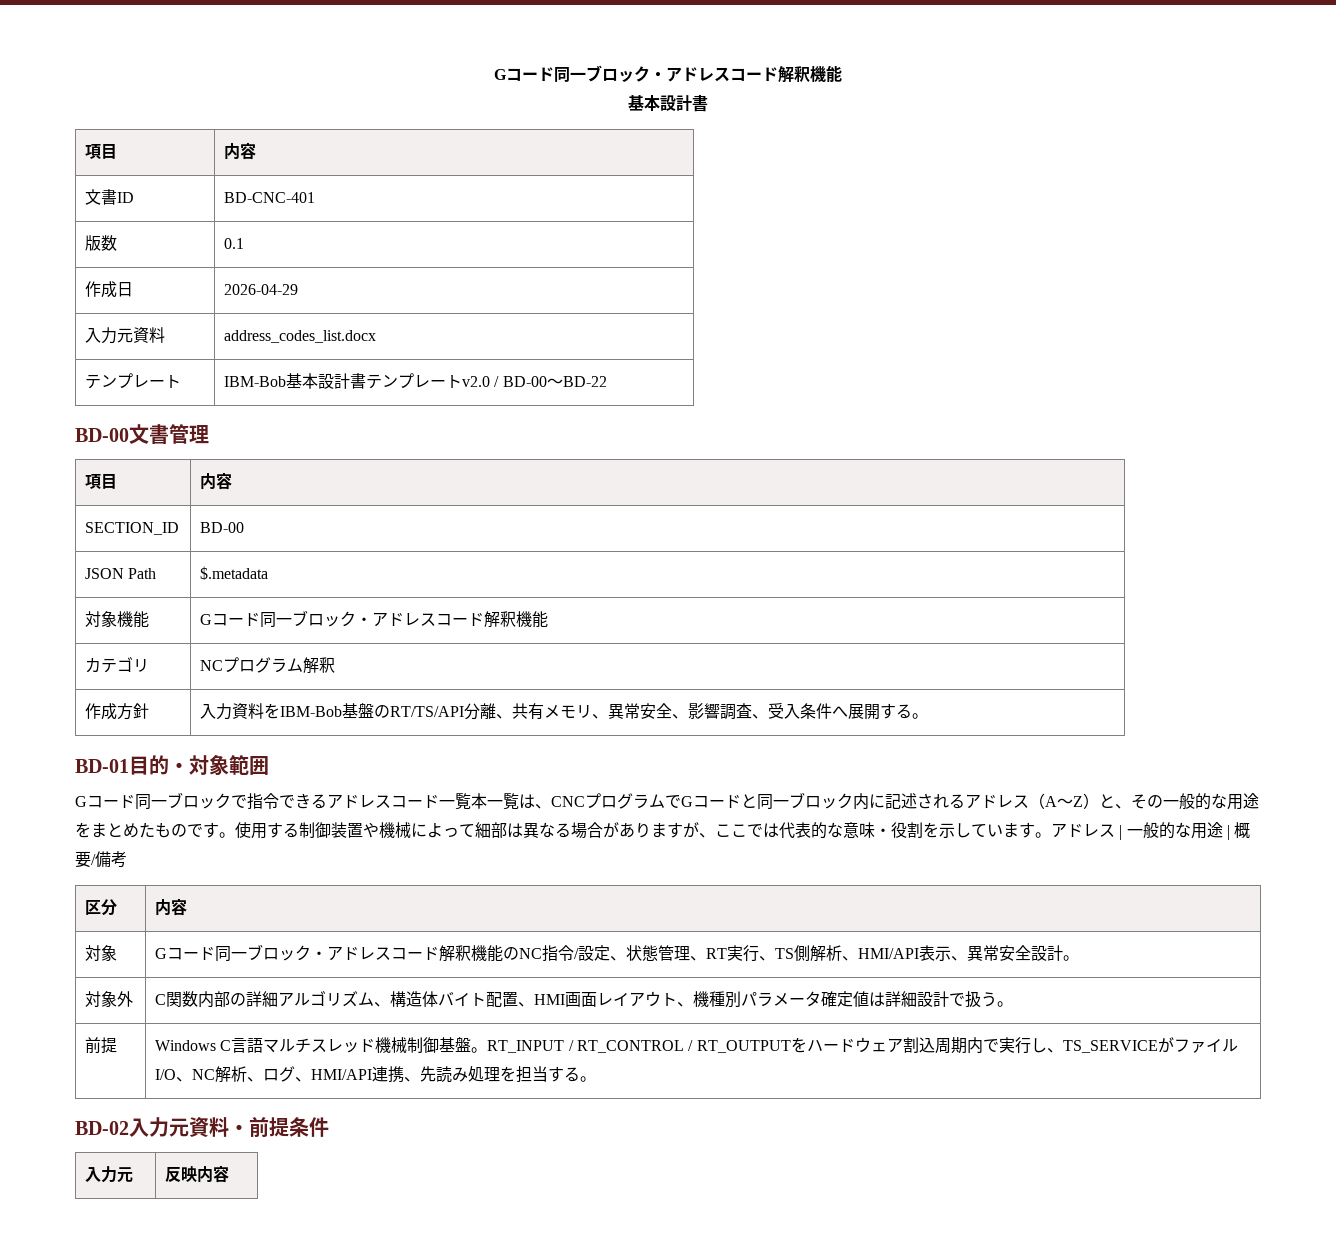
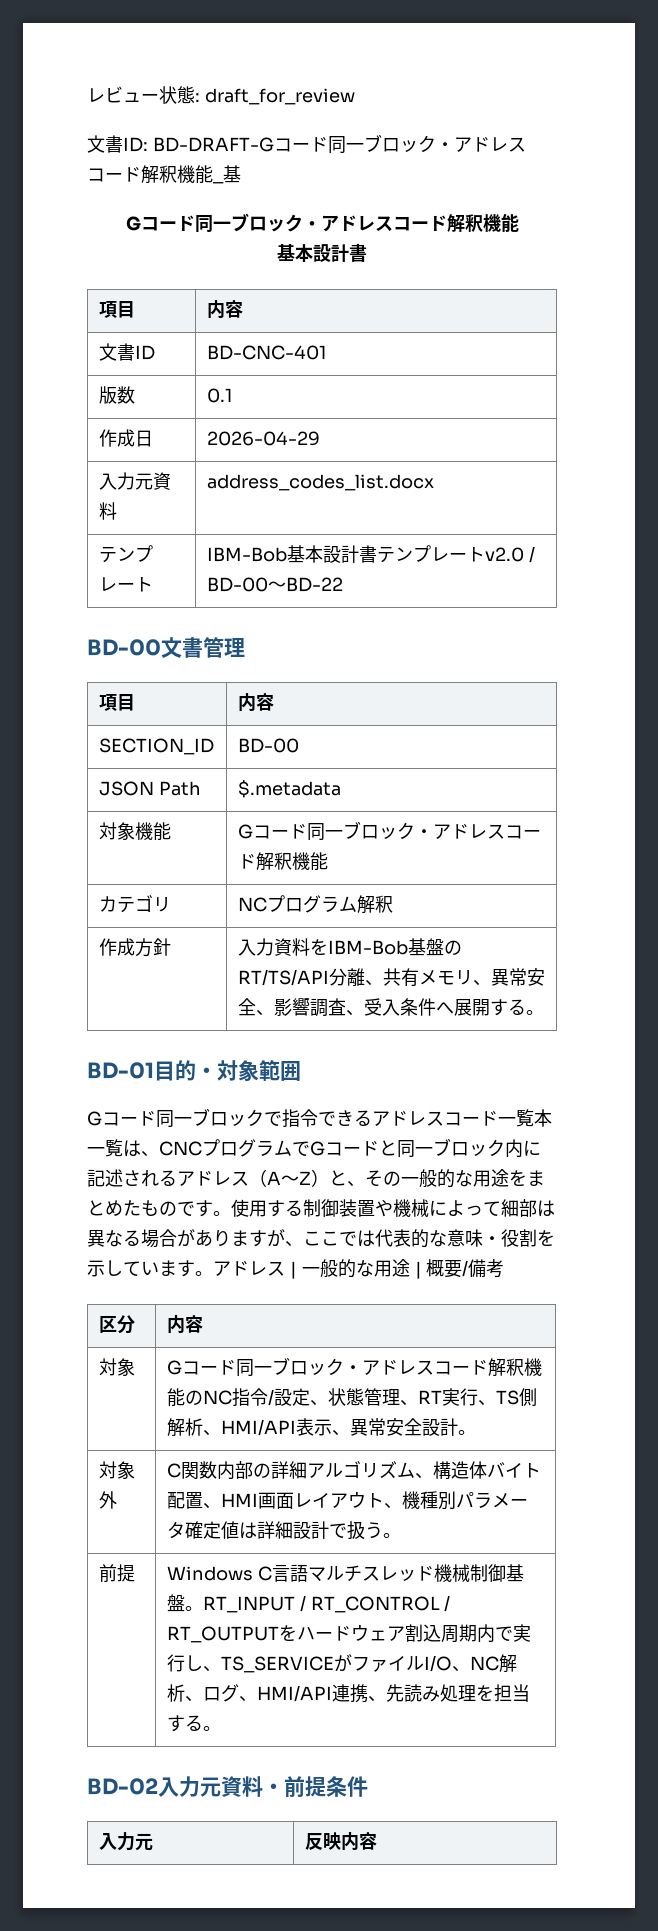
+ レビュー状態: draft_for_review
+ 文書ID: BD-DRAFT-Gコード同一ブロック・アドレスコード解釈機能_基

